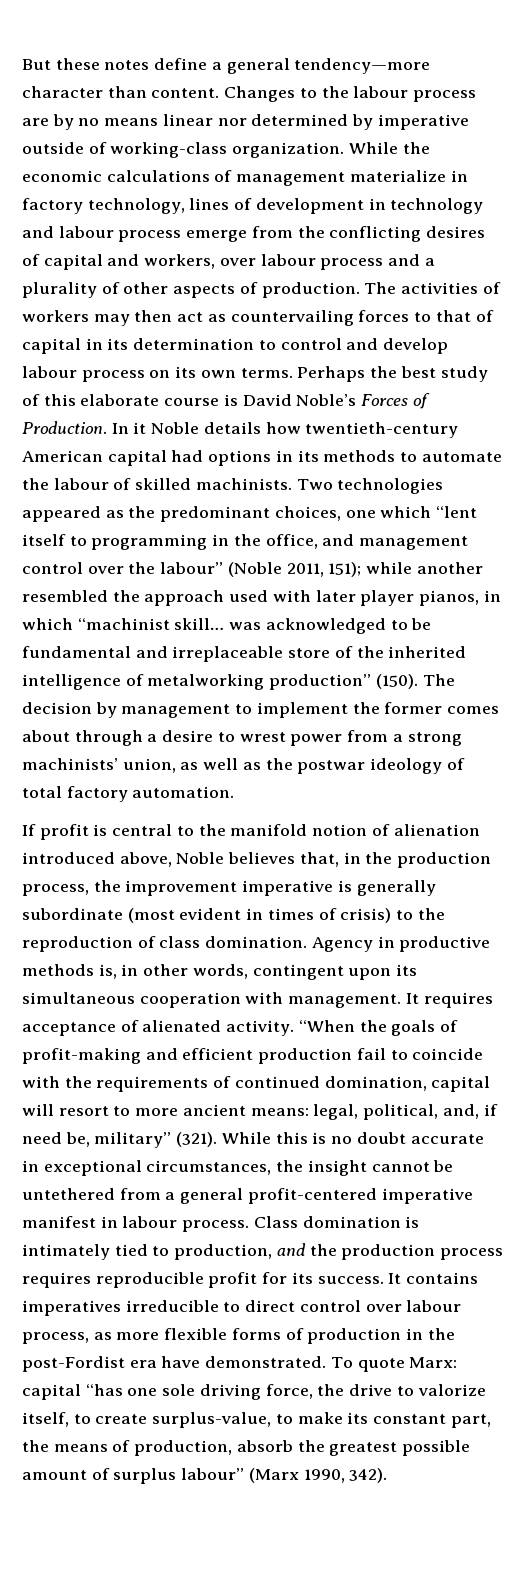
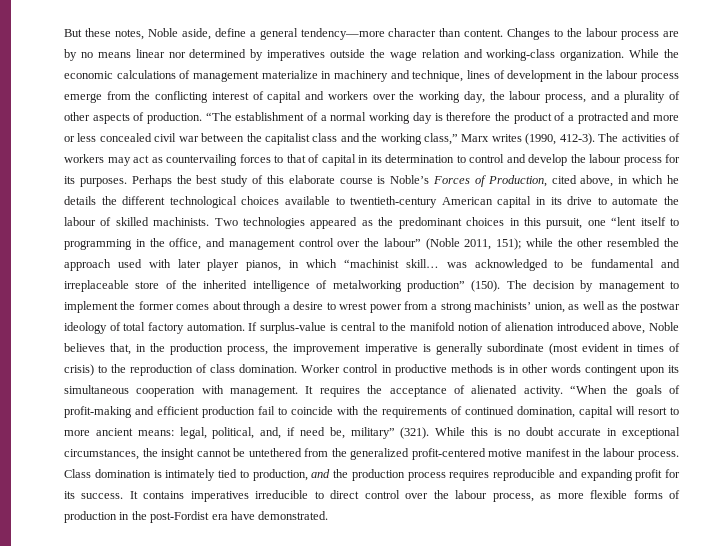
- But these notes define a general tendency—more character than content.
+ But these notes, Noble aside, define a general tendency—more character than content.
- Changes to the labour process are by no means linear nor determined by imperative outside of working-class organization.
+ Changes to the labour process are by no means linear nor determined by imperatives outside the wage relation and working-class organization.
- While the economic calculations of management materialize in factory technology, lines of development in technology and labour process emerge from the conflicting desires of capital and workers, over labour process and a plurality of other aspects of production.
+ While the economic calculations of management materialize in machinery and technique, lines of development in the labour process emerge from the conflicting interest of capital and workers over the working day, the labour process, and a plurality of other aspects of production.
+ “The establishment of a normal working day is therefore the product of a protracted and more or less concealed civil war between the capitalist class and the working class,” Marx writes (1990, 412-3).
- The activities of workers may then act as countervailing forces to that of capital in its determination to control and develop labour process on its own terms.
+ The activities of workers may act as countervailing forces to that of capital in its determination to control and develop the labour process for its purposes.
- Perhaps the best study of this elaborate course is David Noble’s Forces of Production. In it Noble details how twentieth-century American capital had options in its methods to automate the labour of skilled machinists.
+ Perhaps the best study of this elaborate course is Noble’s Forces of Production, cited above, in which he details the different technological choices available to twentieth-century American capital in its drive to automate the labour of skilled machinists.
- Two technologies appeared as the predominant choices, one which “lent itself to programming in the office, and management control over the labour” (Noble 2011, 151); while another resembled the approach used with later player pianos, in which “machinist skill… was acknowledged to be fundamental and irreplaceable store of the inherited intelligence of metalworking production” (150).
+ Two technologies appeared as the predominant choices in this pursuit, one “lent itself to programming in the office, and management control over the labour” (Noble 2011, 151); while the other resembled the approach used with later player pianos, in which “machinist skill… was acknowledged to be fundamental and irreplaceable store of the inherited intelligence of metalworking production” (150).
- The decision by management to implement the former comes about through a desire to wrest power from a strong machinists’ union, as well as the postwar ideology of total factory automation.
- If profit is central to the manifold notion of alienation introduced above, Noble believes that, in the production process, the improvement imperative is generally subordinate (most evident in times of crisis) to the reproduction of class domination.
+ The decision by management to implement the former comes about through a desire to wrest power from a strong machinists’ union, as well as the postwar ideology of total factory automation. If surplus-value is central to the manifold notion of alienation introduced above, Noble believes that, in the production process, the improvement imperative is generally subordinate (most evident in times of crisis) to the reproduction of class domination.
- Agency in productive methods is, in other words, contingent upon its simultaneous cooperation with management.
+ Worker control in productive methods is in other words contingent upon its simultaneous cooperation with management.
- It requires acceptance of alienated activity.
+ It requires the acceptance of alienated activity.
- While this is no doubt accurate in exceptional circumstances, the insight cannot be untethered from a general profit-centered imperative manifest in labour process.
+ While this is no doubt accurate in exceptional circumstances, the insight cannot be untethered from the generalized profit-centered motive manifest in the labour process.
- Class domination is intimately tied to production, and the production process requires reproducible profit for its success.
+ Class domination is intimately tied to production, and the production process requires reproducible and expanding profit for its success.
- It contains imperatives irreducible to direct control over labour process, as more flexible forms of production in the post-Fordist era have demonstrated. To quote Marx: capital “has one sole driving force, the drive to valorize itself, to create surplus-value, to make its constant part, the means of production, absorb the greatest possible amount of surplus labour” (Marx 1990, 342).
+ It contains imperatives irreducible to direct control over the labour process, as more flexible forms of production in the post-Fordist era have demonstrated.

